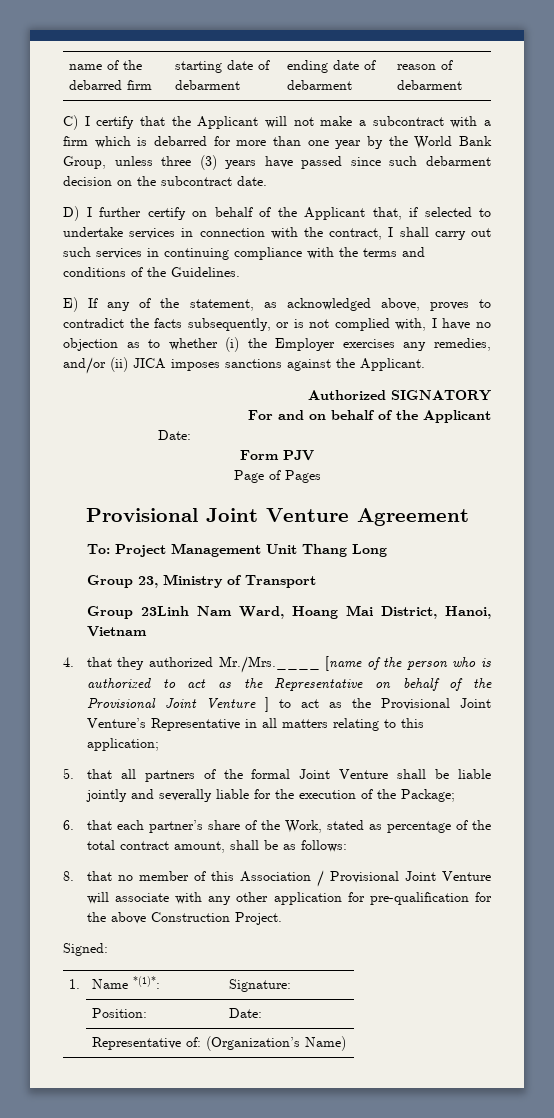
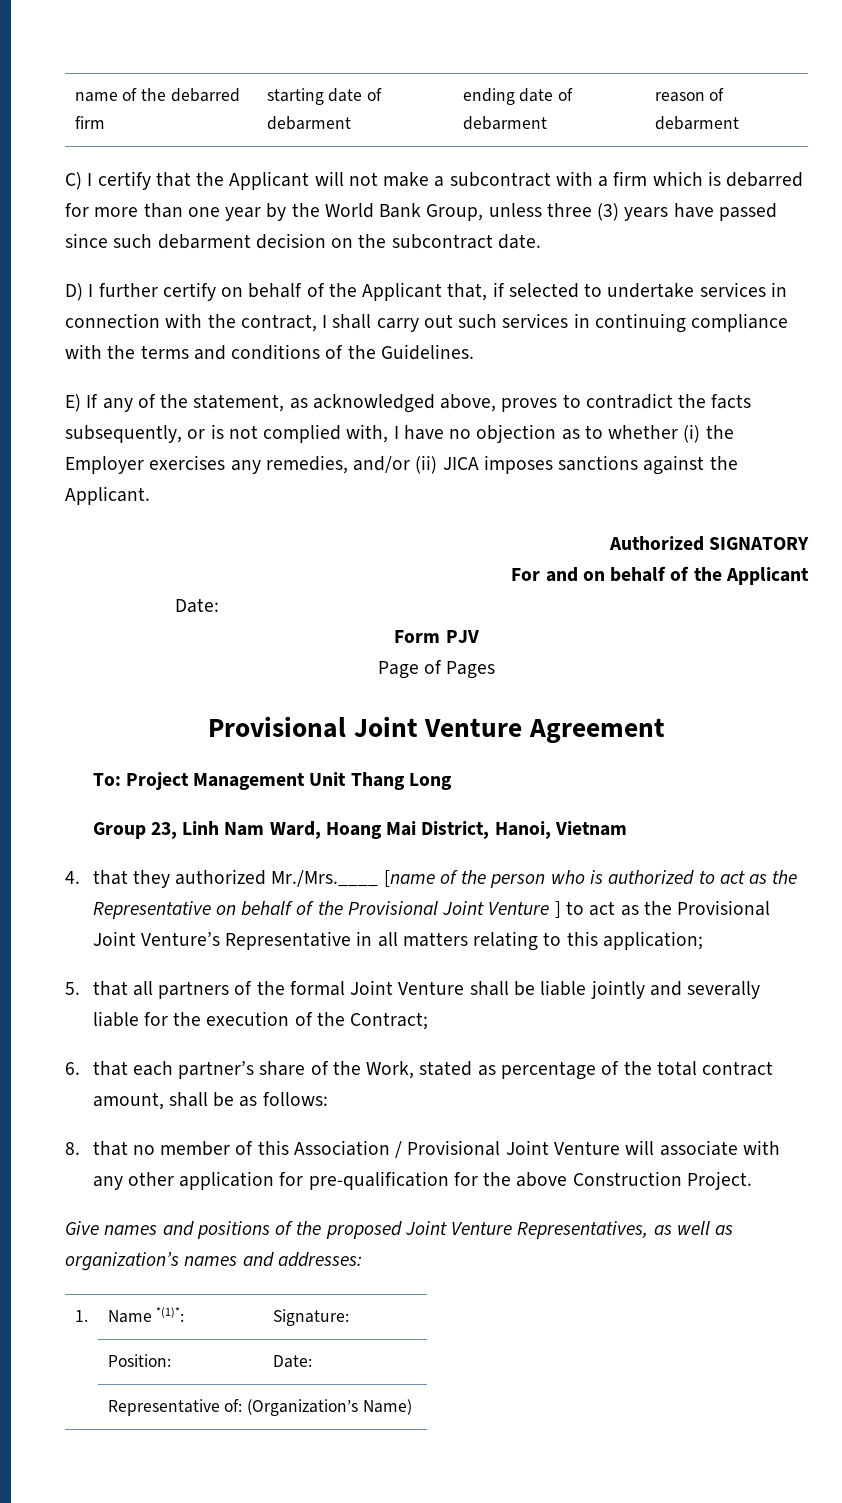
- Group 23, Ministry of Transport
- Group 23Linh Nam Ward, Hoang Mai District, Hanoi, Vietnam
+ Group 23, Linh Nam Ward, Hoang Mai District, Hanoi, Vietnam
- 5. that all partners of the formal Joint Venture shall be liable jointly and severally liable for the execution of the Package;
+ 5. that all partners of the formal Joint Venture shall be liable jointly and severally liable for the execution of the Contract;
- Signed:
+ Give names and positions of the proposed Joint Venture Representatives, as well as organization’s names and addresses:

